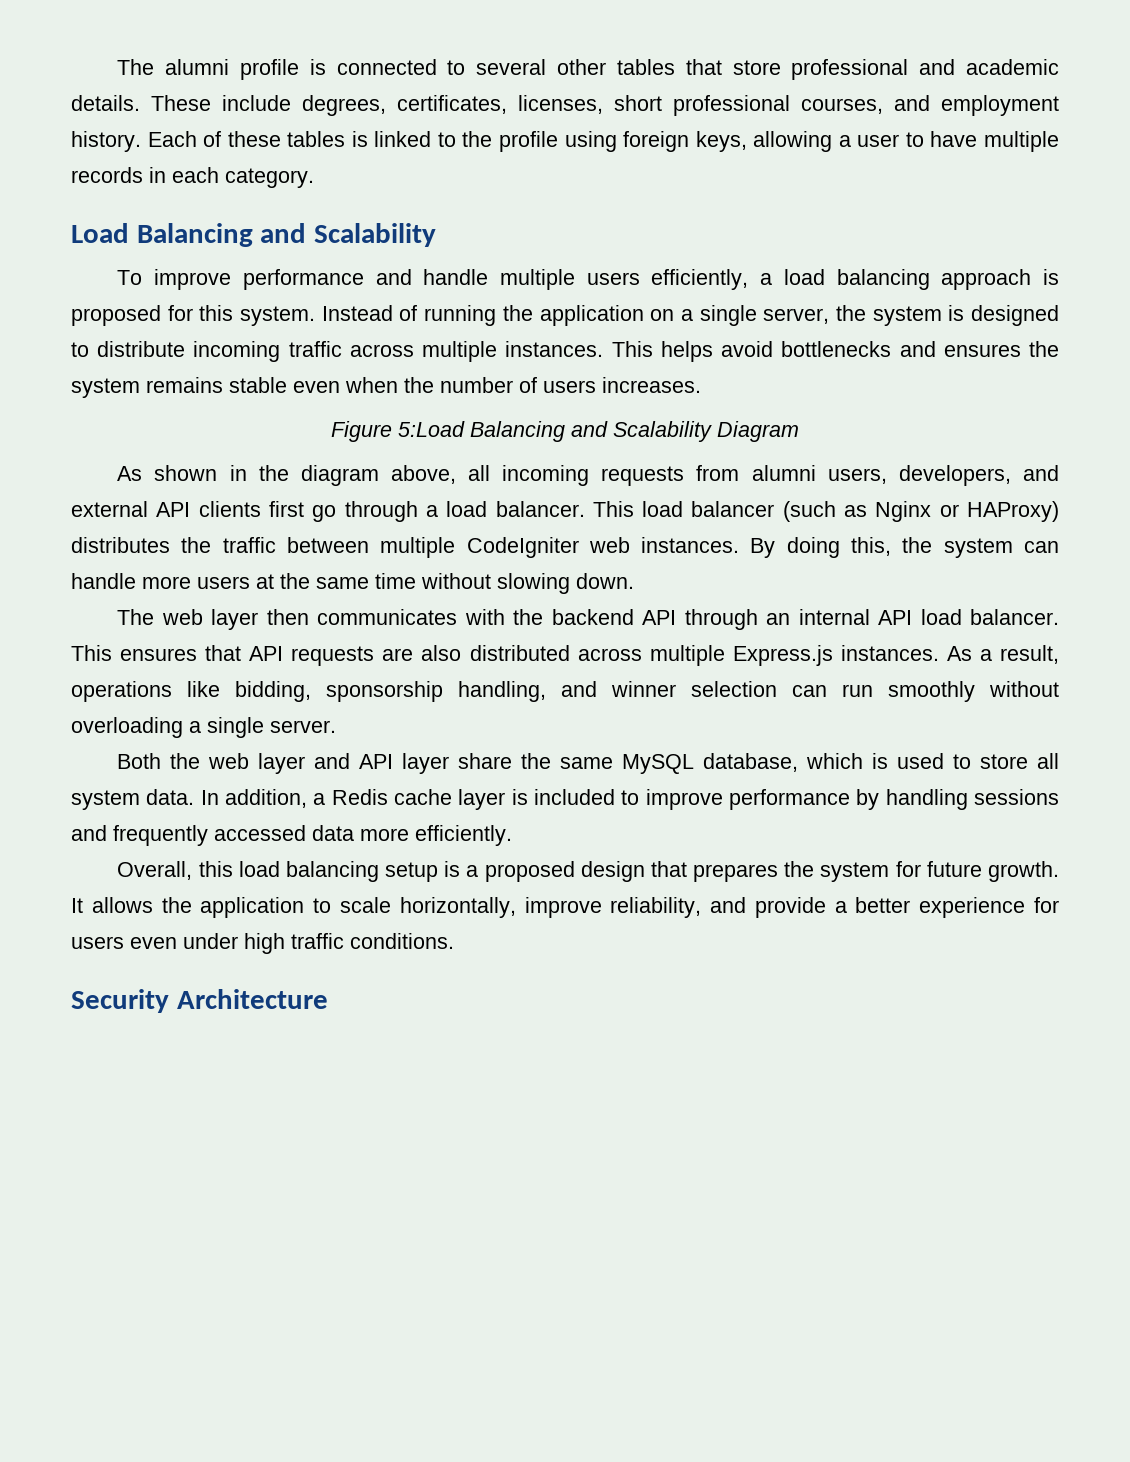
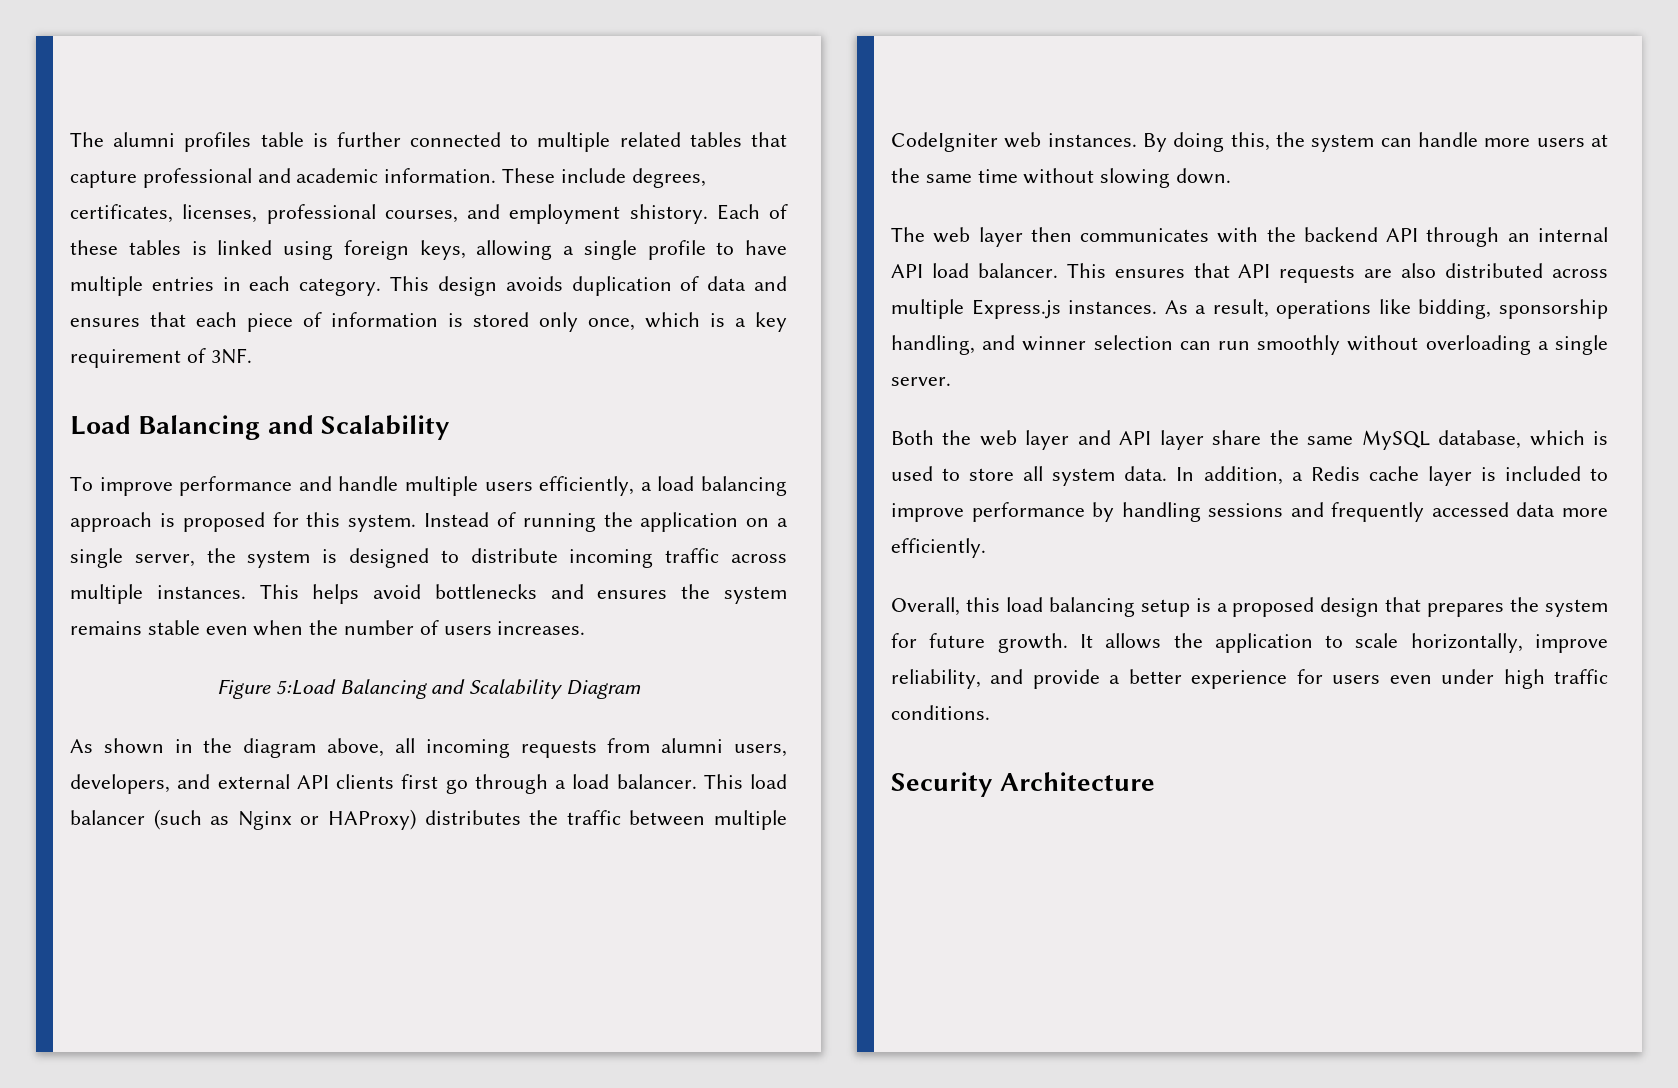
- The alumni profile is connected to several other tables that store professional and academic details.
+ The alumni profiles table is further connected to multiple related tables that capture professional and academic information.
- These include degrees, certificates, licenses, short professional courses, and employment history.
+ These include degrees, certificates, licenses, professional courses, and employment shistory.
- Each of these tables is linked to the profile using foreign keys, allowing a user to have multiple records in each category.
+ Each of these tables is linked using foreign keys, allowing a single profile to have multiple entries in each category. This design avoids duplication of data and ensures that each piece of information is stored only once, which is a key requirement of 3NF.

